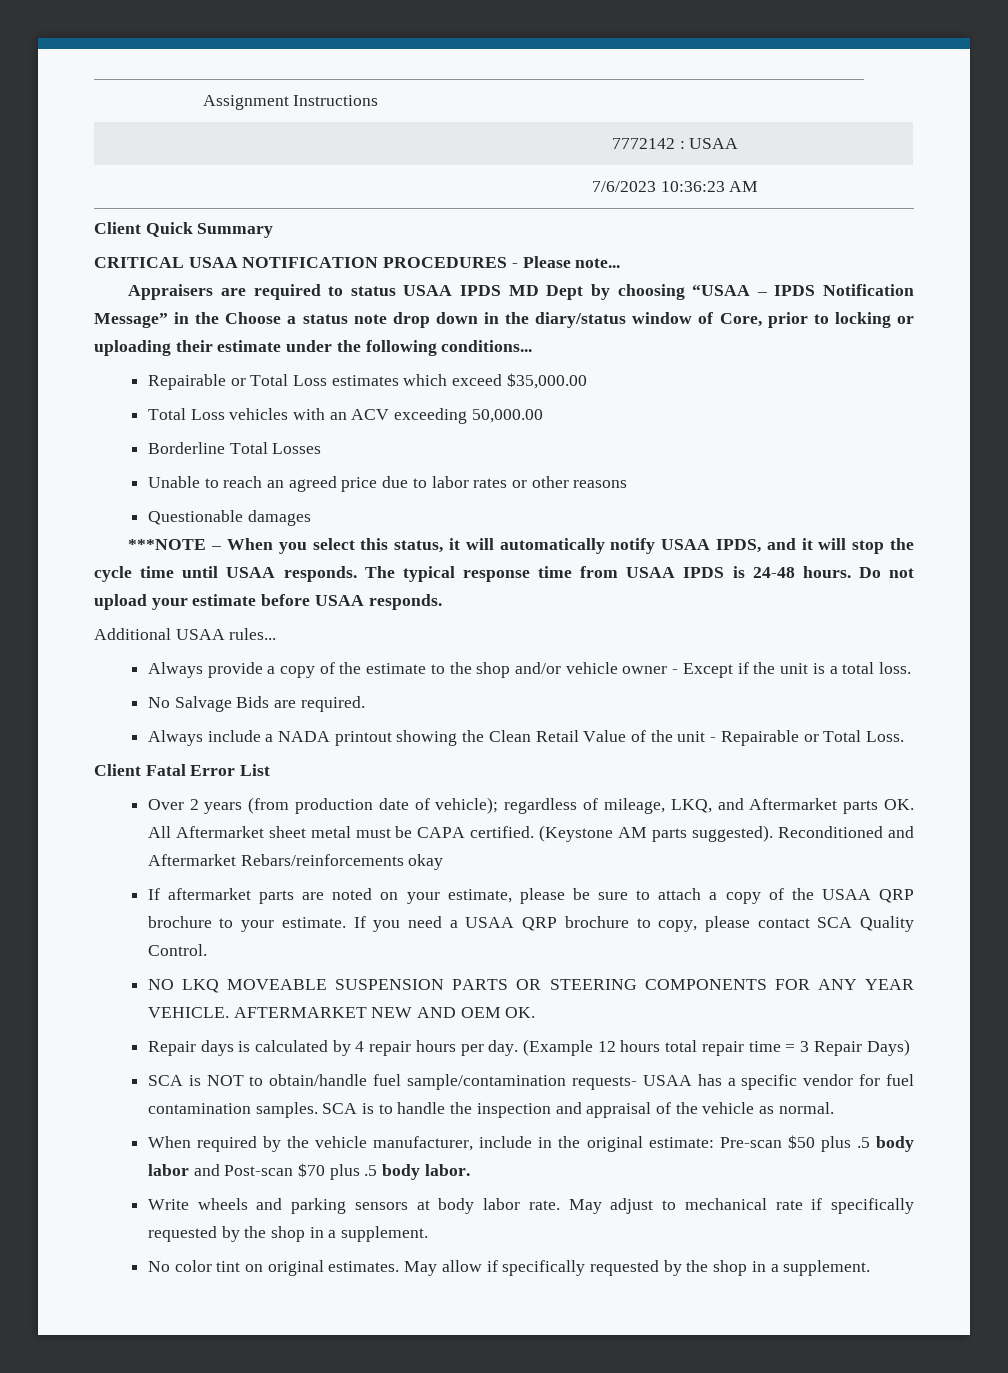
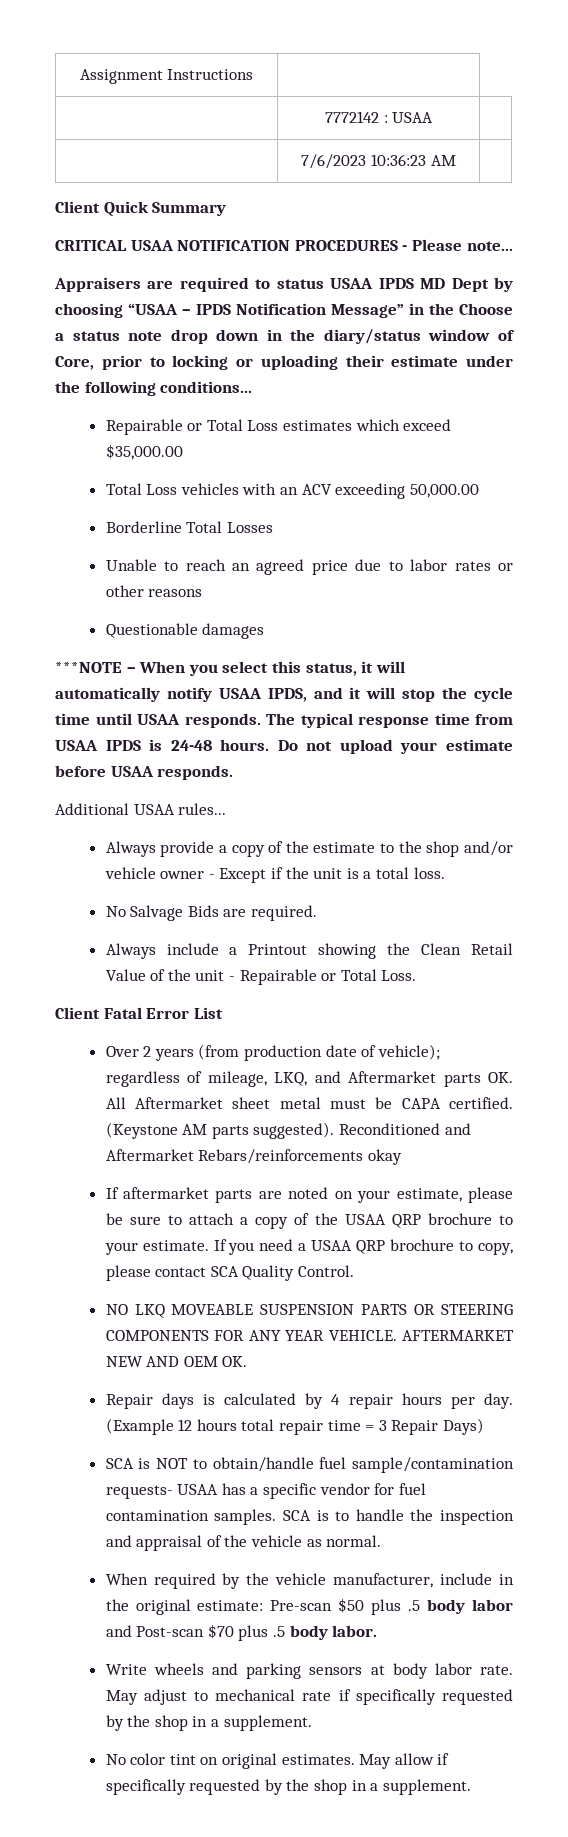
- Always include a NADA printout showing the Clean Retail Value of the unit - Repairable or Total Loss.
+ Always include a Printout showing the Clean Retail Value of the unit - Repairable or Total Loss.

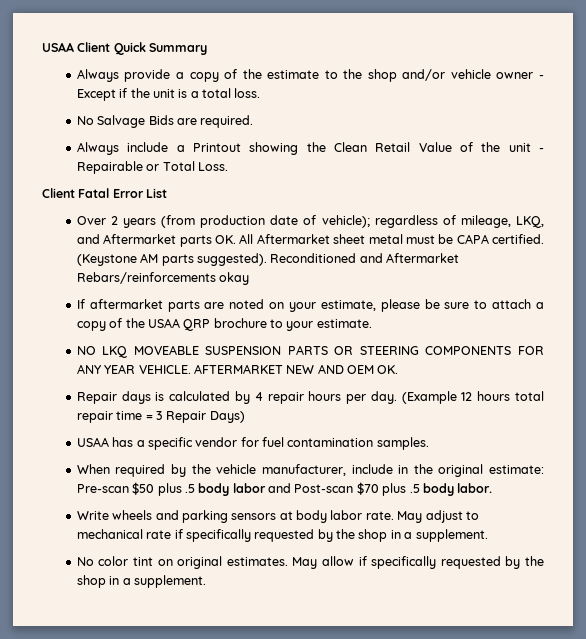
- Assignment Instructions |
- | 7772142 : USAA |
- | 7/6/2023 10:36:23 AM |
- Client Quick Summary
- CRITICAL USAA NOTIFICATION PROCEDURES - Please note...
- Appraisers are required to status USAA IPDS MD Dept by choosing “USAA – IPDS Notification Message” in the Choose a status note drop down in the diary/status window of Core, prior to locking or uploading their estimate under the following conditions...
- Repairable or Total Loss estimates which exceed $35,000.00
- Total Loss vehicles with an ACV exceeding 50,000.00
- Borderline Total Losses
- Unable to reach an agreed price due to labor rates or other reasons
- Questionable damages
- ***NOTE – When you select this status, it will automatically notify USAA IPDS, and it will stop the cycle time until USAA responds. The typical response time from USAA IPDS is 24-48 hours. Do not upload your estimate before USAA responds.
- Additional USAA rules...
+ USAA Client Quick Summary
- If you need a USAA QRP brochure to copy, please contact SCA Quality Control.
- SCA is NOT to obtain/handle fuel sample/contamination requests- USAA has a specific vendor for fuel contamination samples. SCA is to handle the inspection and appraisal of the vehicle as normal.
+ USAA has a specific vendor for fuel contamination samples.

